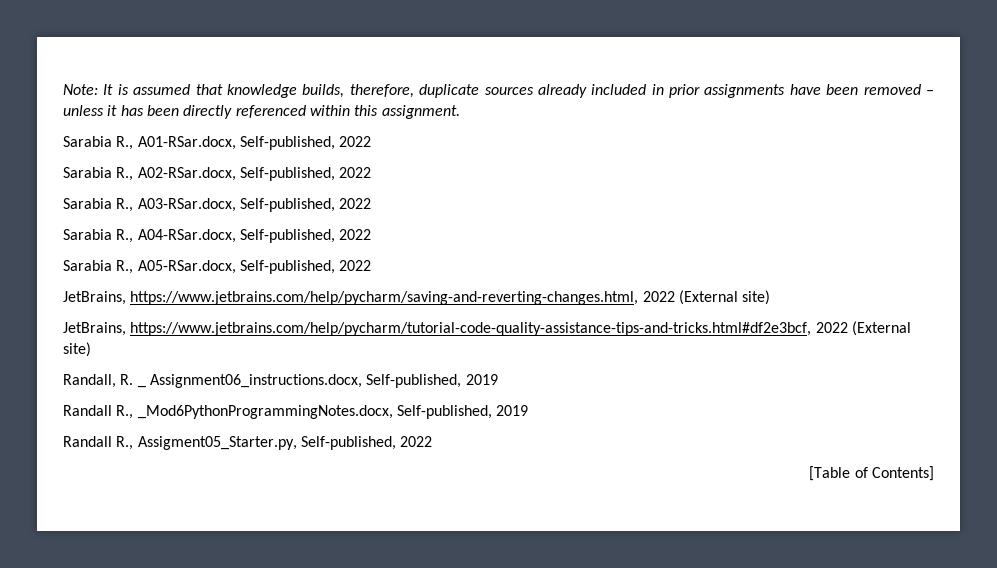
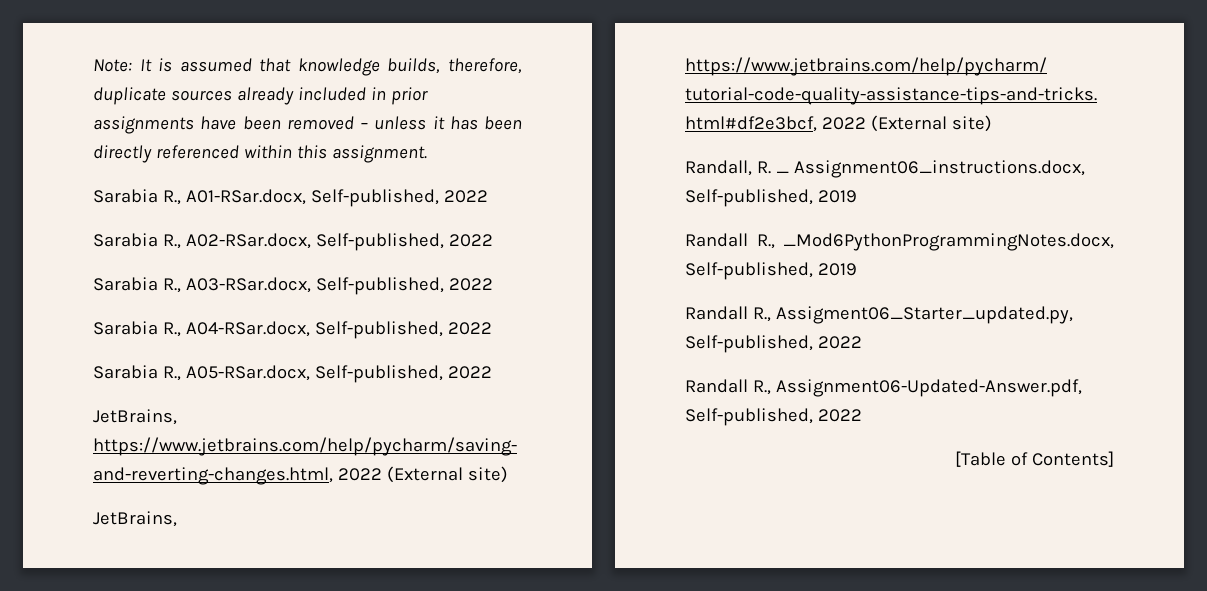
- Randall R., Assigment05_Starter.py, Self-published, 2022
+ Randall R., Assigment06_Starter_updated.py, Self-published, 2022
+ Randall R., Assignment06-Updated-Answer.pdf, Self-published, 2022

